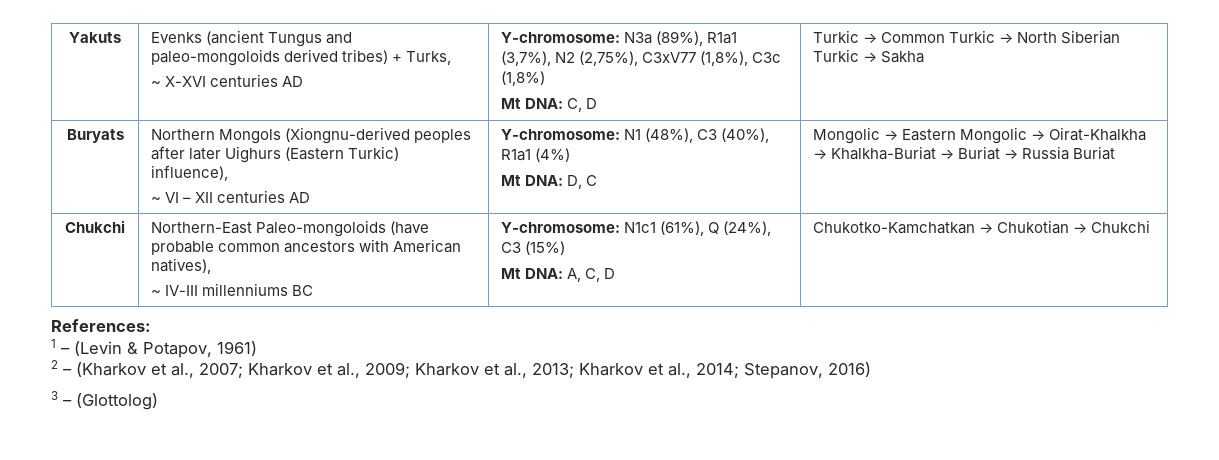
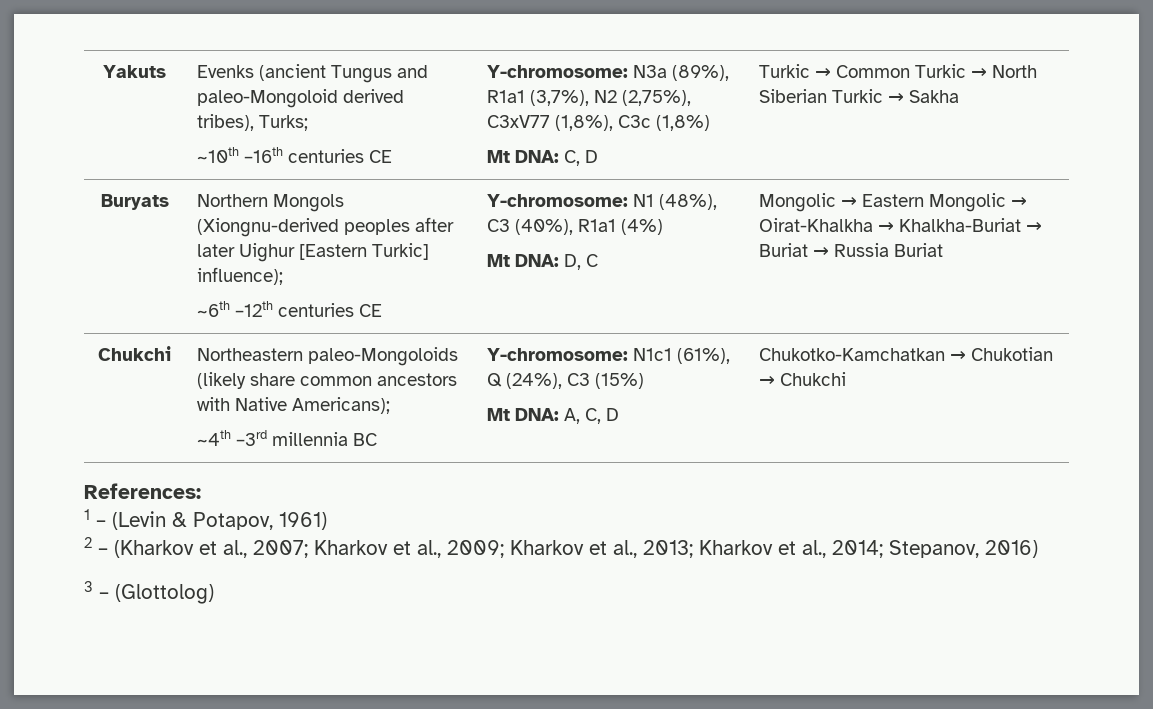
- Yakuts | Evenks (ancient Tungus and paleo-mongoloids derived tribes) + Turks,
- ~ X-XVI centuries AD | Y-chromosome: N3a (89%), R1a1 (3,7%), N2 (2,75%), C3xV77 (1,8%), C3c (1,8%)
+ Yakuts | Evenks (ancient Tungus and paleo-Mongoloid derived tribes), Turks;
+ ~10th –16th centuries CE | Y-chromosome: N3a (89%), R1a1 (3,7%), N2 (2,75%), C3xV77 (1,8%), C3c (1,8%)
- Northern Mongols (Xiongnu-derived peoples after later Uighurs (Eastern Turkic) influence),
- ~ VI – XII centuries AD
+ Northern Mongols (Xiongnu-derived peoples after later Uighur [Eastern Turkic] influence);
+ ~6th –12th centuries CE
- Chukchi | Northern-East Paleo-mongoloids (have probable common ancestors with American natives),
- ~ IV-III millenniums BC | Y-chromosome: N1c1 (61%), Q (24%), C3 (15%)
+ Chukchi | Northeastern paleo-Mongoloids (likely share common ancestors with Native Americans);
+ ~4th –3rd millennia BC | Y-chromosome: N1c1 (61%), Q (24%), C3 (15%)

